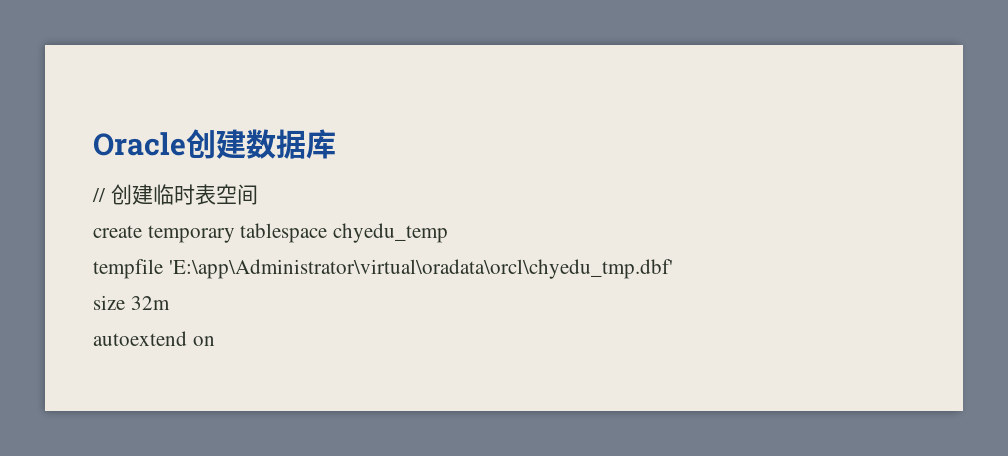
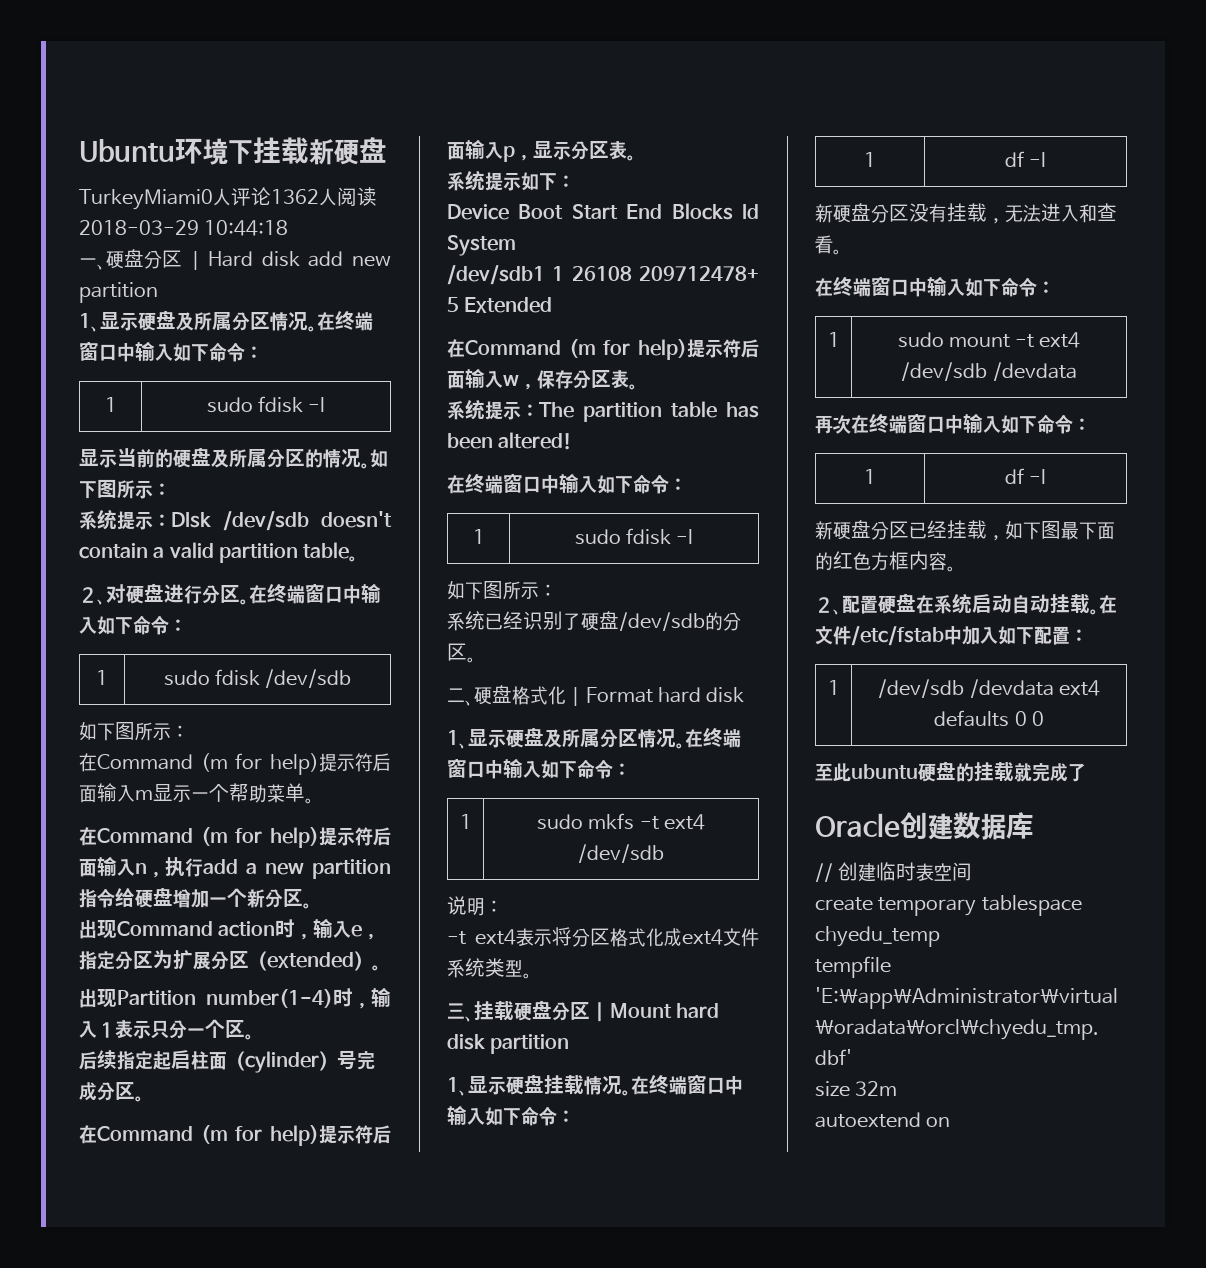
+ Ubuntu环境下挂载新硬盘
+ TurkeyMiami0人评论1362人阅读2018-03-29 10:44:18
+ 一、硬盘分区 | Hard disk add new partition
+ 1、显示硬盘及所属分区情况。在终端窗口中输入如下命令：
+ 1 | sudo fdisk -l
+ 显示当前的硬盘及所属分区的情况。如下图所示：
+ 系统提示：DIsk /dev/sdb doesn't contain a valid partition table。
+ ２、对硬盘进行分区。在终端窗口中输入如下命令：
+ 1 | sudo fdisk /dev/sdb
+ 如下图所示：
+ 在Command (m for help)提示符后面输入m显示一个帮助菜单。
+ 在Command (m for help)提示符后面输入n，执行add a new partition指令给硬盘增加一个新分区。
+ 出现Command action时，输入e，指定分区为扩展分区（extended）。
+ 出现Partition number(1-4)时，输入１表示只分一个区。
+ 后续指定起启柱面（cylinder）号完成分区。
+ 在Command (m for help)提示符后面输入p，显示分区表。
+ 系统提示如下：
+ Device Boot Start End Blocks Id System
+ /dev/sdb1 1 26108 209712478+ 5 Extended
+ 在Command (m for help)提示符后面输入w，保存分区表。
+ 系统提示：The partition table has been altered!
+ 在终端窗口中输入如下命令：
+ 1 | sudo fdisk -l
+ 如下图所示：
+ 系统已经识别了硬盘/dev/sdb的分区。
+ 二、硬盘格式化 | Format hard disk
+ 1、显示硬盘及所属分区情况。在终端窗口中输入如下命令：
+ 1 | sudo mkfs -t ext4 /dev/sdb
+ 说明：
+ -t ext4表示将分区格式化成ext4文件系统类型。
+ 三、挂载硬盘分区 | Mount hard disk partition
+ 1、显示硬盘挂载情况。在终端窗口中输入如下命令：
+ 1 | df -l
+ 新硬盘分区没有挂载，无法进入和查看。
+ 在终端窗口中输入如下命令：
+ 1 | sudo mount -t ext4 /dev/sdb /devdata
+ 再次在终端窗口中输入如下命令：
+ 1 | df -l
+ 新硬盘分区已经挂载，如下图最下面的红色方框内容。
+ ２、配置硬盘在系统启动自动挂载。在文件/etc/fstab中加入如下配置：
+ 1 | /dev/sdb /devdata ext4 defaults 0 0
+ 至此ubuntu硬盘的挂载就完成了

